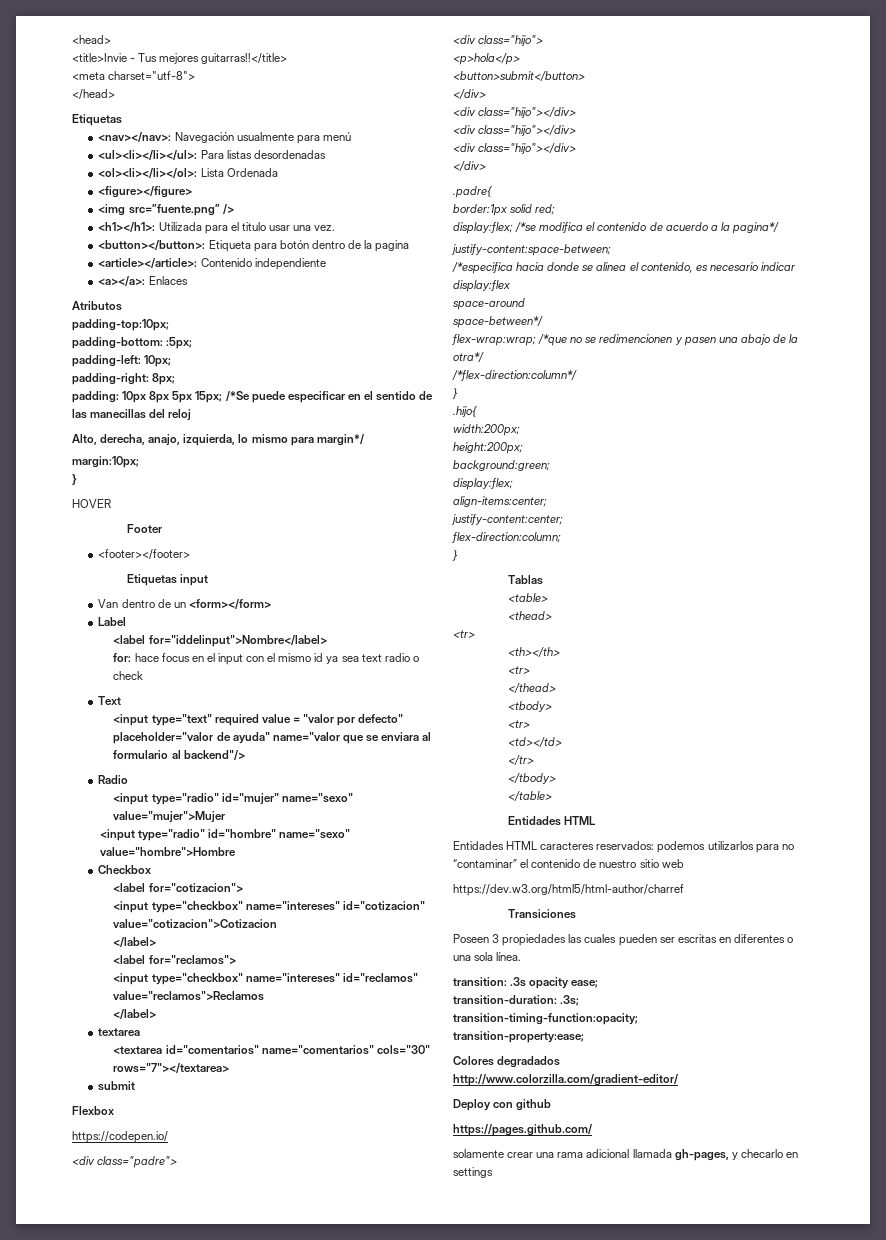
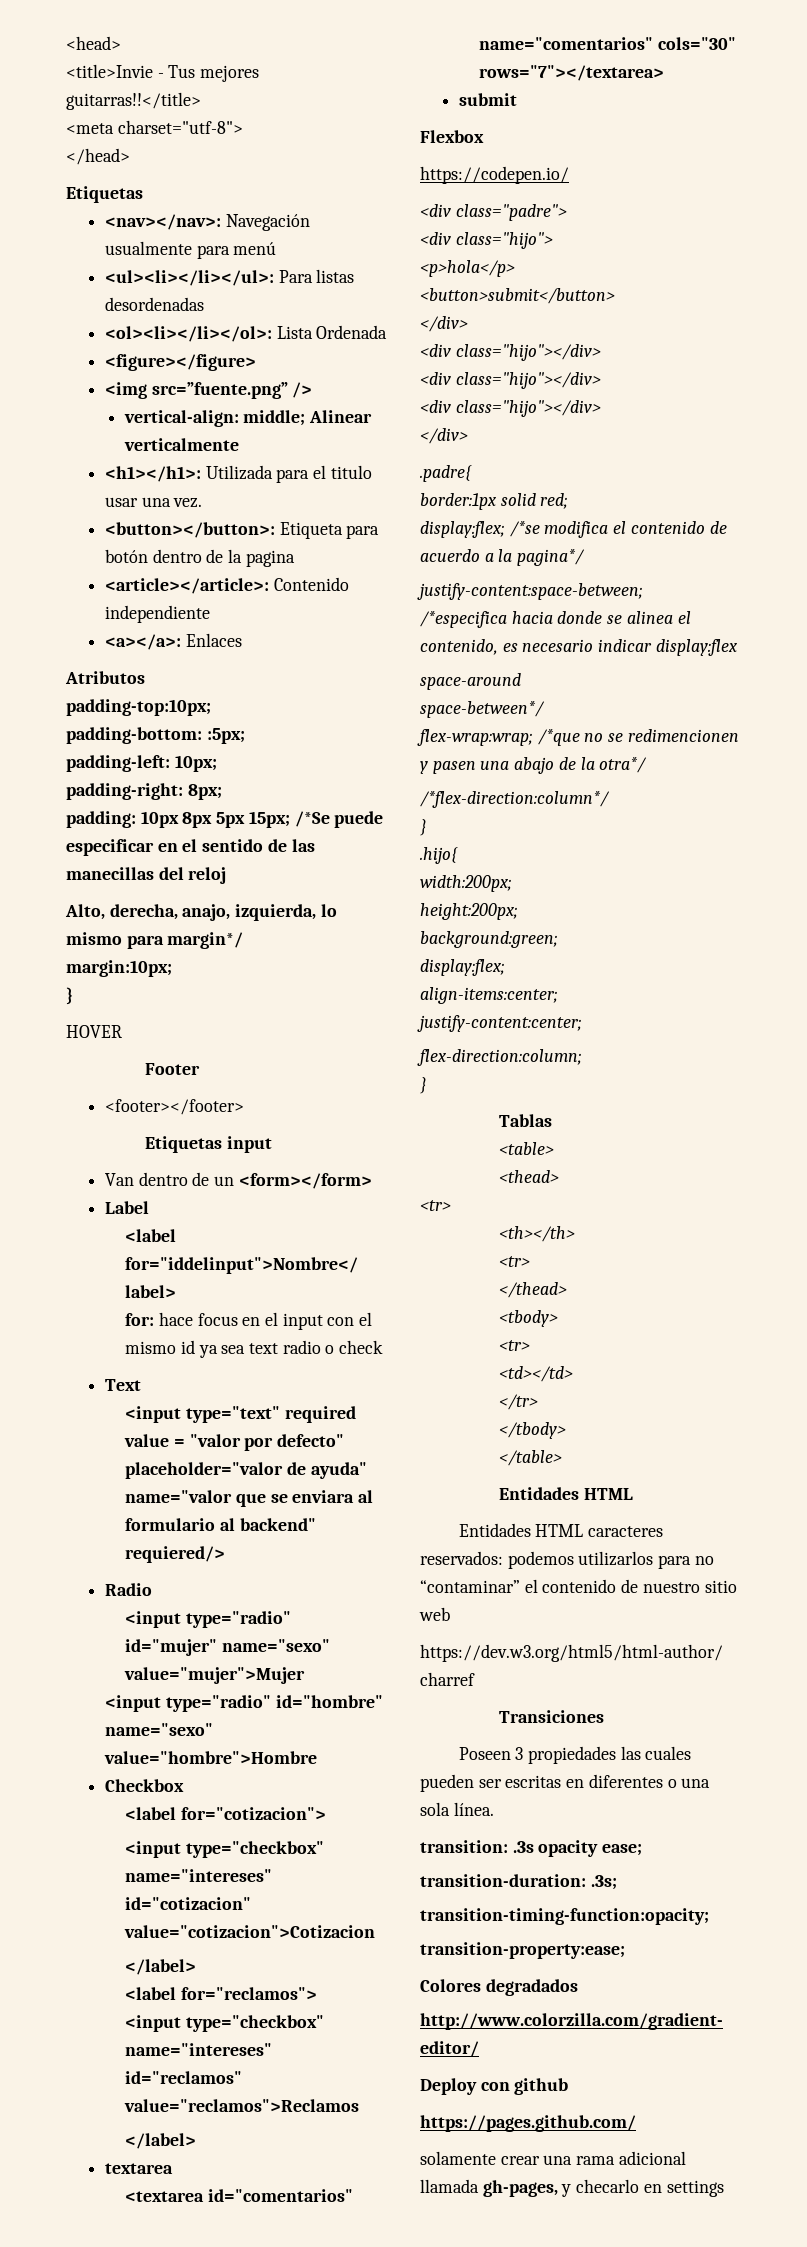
+ vertical-align: middle; Alinear verticalmente
- <input type="text" required value = "valor por defecto" placeholder="valor de ayuda" name="valor que se enviara al formulario al backend"/>
+ <input type="text" required value = "valor por defecto" placeholder="valor de ayuda" name="valor que se enviara al formulario al backend" requiered/>

